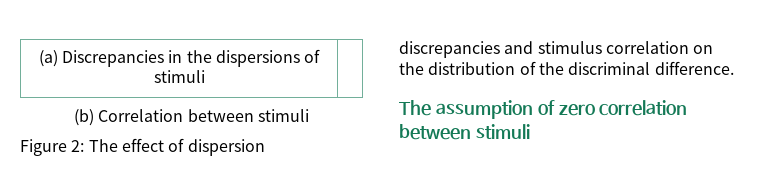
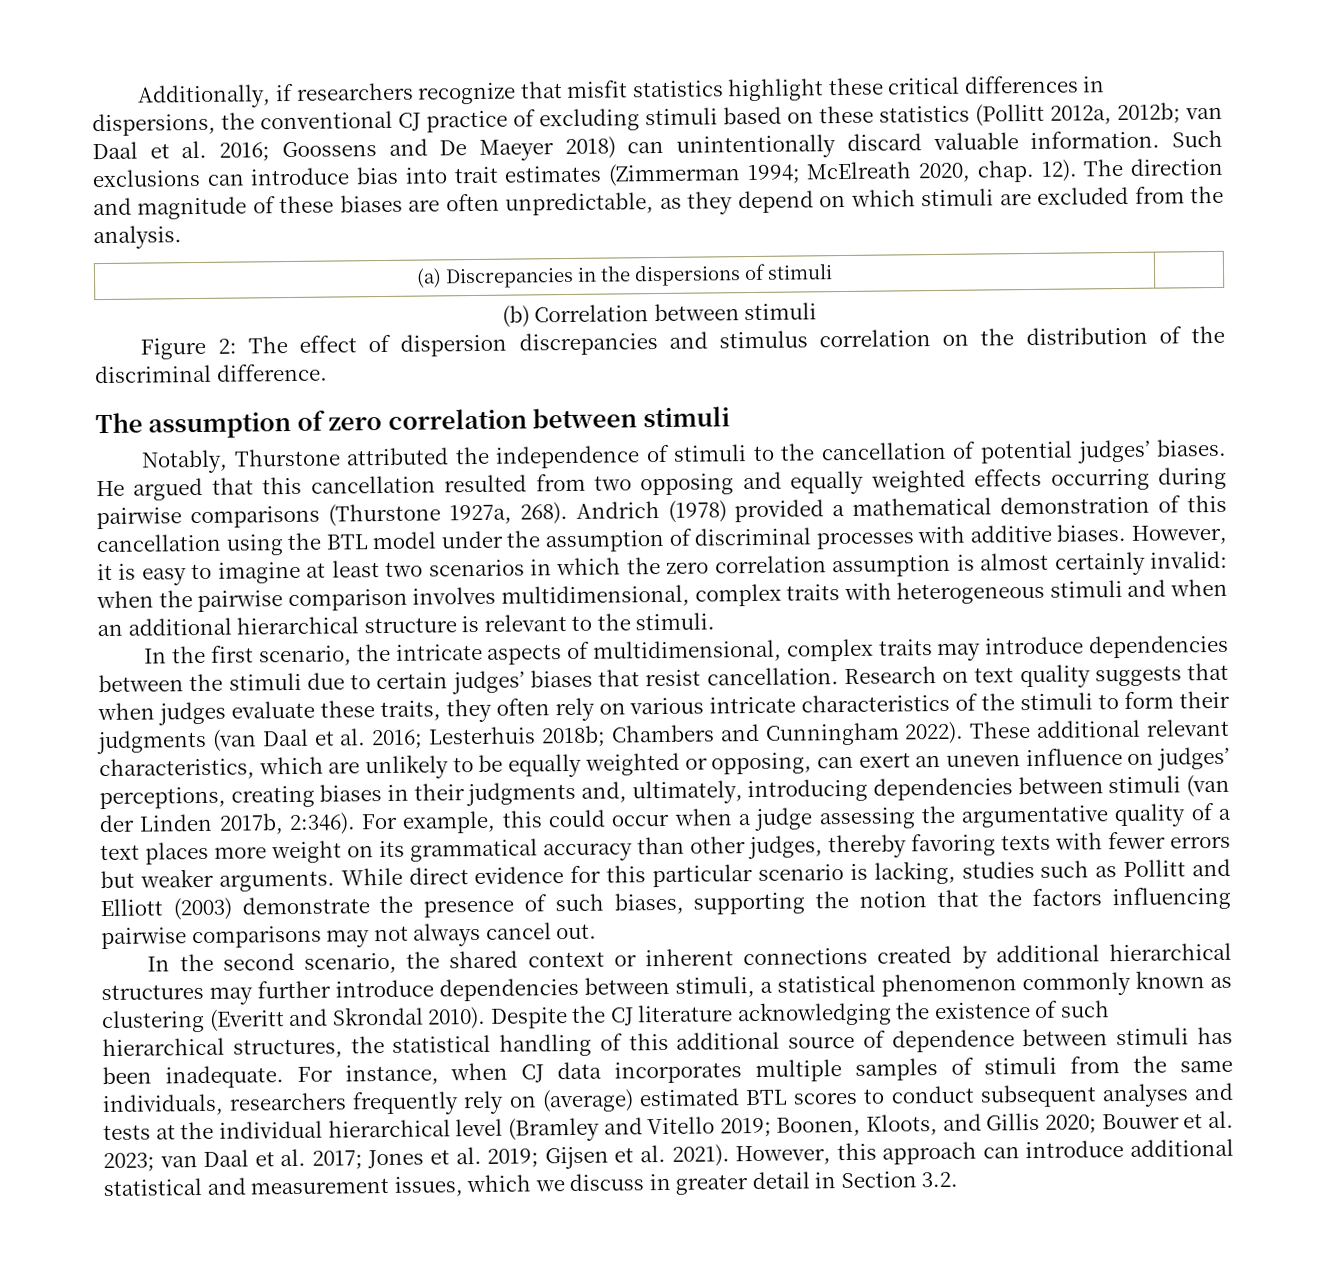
+ Additionally, if researchers recognize that misfit statistics highlight these critical differences in dispersions, the conventional CJ practice of excluding stimuli based on these statistics (Pollitt 2012a, 2012b; van Daal et al. 2016; Goossens and De Maeyer 2018) can unintentionally discard valuable information. Such exclusions can introduce bias into trait estimates (Zimmerman 1994; McElreath 2020, chap. 12). The direction and magnitude of these biases are often unpredictable, as they depend on which stimuli are excluded from the analysis.
+ Notably, Thurstone attributed the independence of stimuli to the cancellation of potential judges’ biases. He argued that this cancellation resulted from two opposing and equally weighted effects occurring during pairwise comparisons (Thurstone 1927a, 268). Andrich (1978) provided a mathematical demonstration of this cancellation using the BTL model under the assumption of discriminal processes with additive biases. However, it is easy to imagine at least two scenarios in which the zero correlation assumption is almost certainly invalid: when the pairwise comparison involves multidimensional, complex traits with heterogeneous stimuli and when an additional hierarchical structure is relevant to the stimuli.
+ In the first scenario, the intricate aspects of multidimensional, complex traits may introduce dependencies between the stimuli due to certain judges’ biases that resist cancellation. Research on text quality suggests that when judges evaluate these traits, they often rely on various intricate characteristics of the stimuli to form their judgments (van Daal et al. 2016; Lesterhuis 2018b; Chambers and Cunningham 2022). These additional relevant characteristics, which are unlikely to be equally weighted or opposing, can exert an uneven influence on judges’ perceptions, creating biases in their judgments and, ultimately, introducing dependencies between stimuli (van der Linden 2017b, 2:346). For example, this could occur when a judge assessing the argumentative quality of a text places more weight on its grammatical accuracy than other judges, thereby favoring texts with fewer errors but weaker arguments. While direct evidence for this particular scenario is lacking, studies such as Pollitt and Elliott (2003) demonstrate the presence of such biases, supporting the notion that the factors influencing pairwise comparisons may not always cancel out.
+ In the second scenario, the shared context or inherent connections created by additional hierarchical structures may further introduce dependencies between stimuli, a statistical phenomenon commonly known as clustering (Everitt and Skrondal 2010). Despite the CJ literature acknowledging the existence of such hierarchical structures, the statistical handling of this additional source of dependence between stimuli has been inadequate. For instance, when CJ data incorporates multiple samples of stimuli from the same individuals, researchers frequently rely on (average) estimated BTL scores to conduct subsequent analyses and tests at the individual hierarchical level (Bramley and Vitello 2019; Boonen, Kloots, and Gillis 2020; Bouwer et al. 2023; van Daal et al. 2017; Jones et al. 2019; Gijsen et al. 2021). However, this approach can introduce additional statistical and measurement issues, which we discuss in greater detail in Section 3.2.

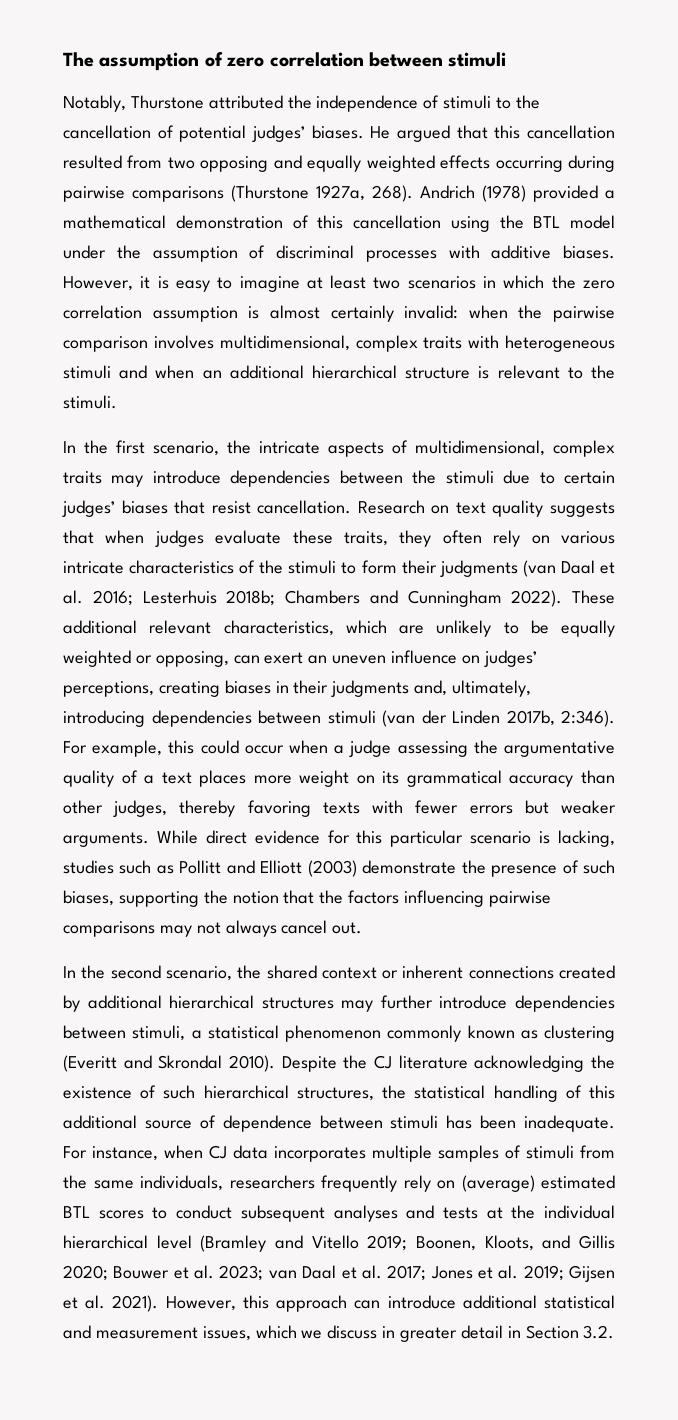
- Additionally, if researchers recognize that misfit statistics highlight these critical differences in dispersions, the conventional CJ practice of excluding stimuli based on these statistics (Pollitt 2012a, 2012b; van Daal et al. 2016; Goossens and De Maeyer 2018) can unintentionally discard valuable information. Such exclusions can introduce bias into trait estimates (Zimmerman 1994; McElreath 2020, chap. 12). The direction and magnitude of these biases are often unpredictable, as they depend on which stimuli are excluded from the analysis.
- (a) Discrepancies in the dispersions of stimuli |
- (b) Correlation between stimuli
- Figure 2: The effect of dispersion discrepancies and stimulus correlation on the distribution of the discriminal difference.

